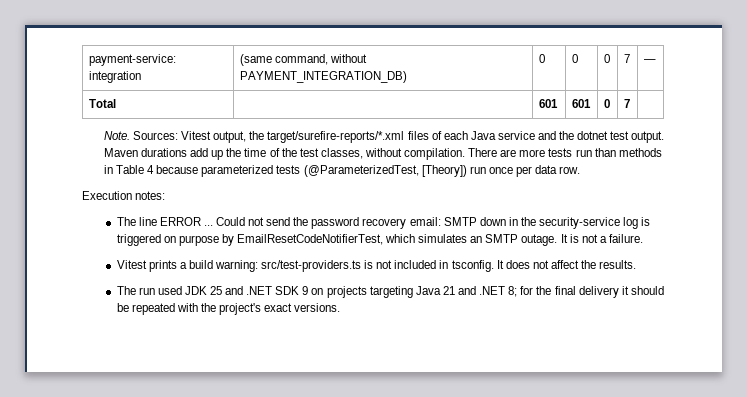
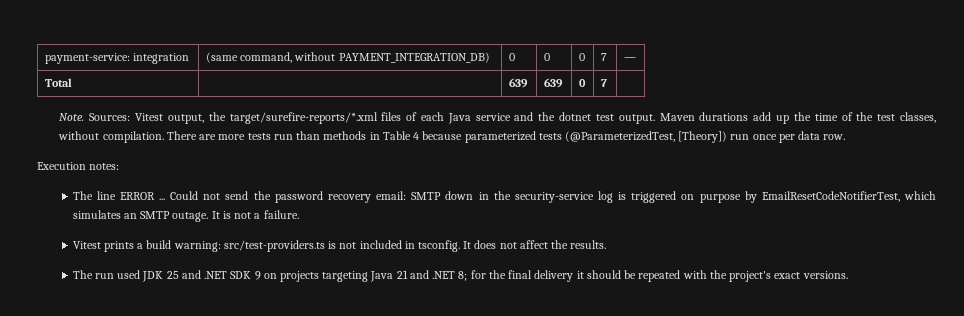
- Total | | 601 | 601 | 0 | 7 |
+ Total | | 639 | 639 | 0 | 7 |

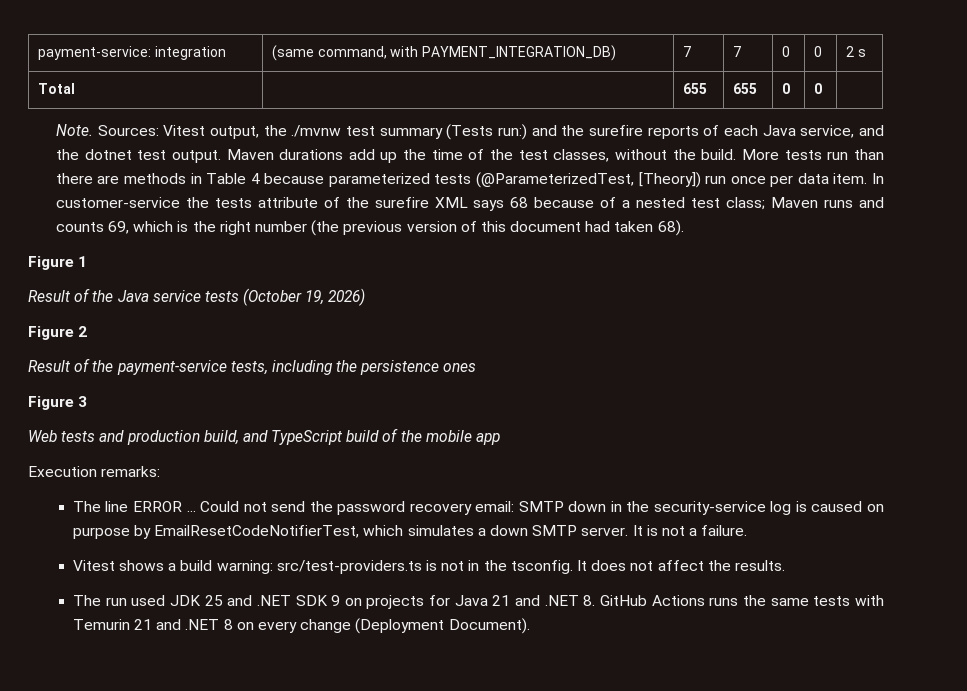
- payment-service: integration | (same command, without PAYMENT_INTEGRATION_DB) | 0 | 0 | 0 | 7 | —
+ payment-service: integration | (same command, with PAYMENT_INTEGRATION_DB) | 7 | 7 | 0 | 0 | 2 s
- Total | | 639 | 639 | 0 | 7 |
+ Total | | 655 | 655 | 0 | 0 |
- Sources: Vitest output, the target/surefire-reports/*.xml files of each Java service and the dotnet test output.
+ Sources: Vitest output, the ./mvnw test summary (Tests run:) and the surefire reports of each Java service, and the dotnet test output.
- Maven durations add up the time of the test classes, without compilation. There are more tests run than methods in Table 4 because parameterized tests (@ParameterizedTest, [Theory]) run once per data row.
+ Maven durations add up the time of the test classes, without the build. More tests run than there are methods in Table 4 because parameterized tests (@ParameterizedTest, [Theory]) run once per data item. In customer-service the tests attribute of the surefire XML says 68 because of a nested test class; Maven runs and counts 69, which is the right number (the previous version of this document had taken 68).
+ Figure 1
+ Result of the Java service tests (October 19, 2026)
+ Figure 2
+ Result of the payment-service tests, including the persistence ones
+ Figure 3
+ Web tests and production build, and TypeScript build of the mobile app
- Execution notes:
+ Execution remarks:
- Could not send the password recovery email: SMTP down in the security-service log is triggered on purpose by EmailResetCodeNotifierTest, which simulates an SMTP outage.
+ Could not send the password recovery email: SMTP down in the security-service log is caused on purpose by EmailResetCodeNotifierTest, which simulates a down SMTP server.
- Vitest prints a build warning: src/test-providers.ts is not included in tsconfig.
+ Vitest shows a build warning: src/test-providers.ts is not in the tsconfig.
- The run used JDK 25 and .NET SDK 9 on projects targeting Java 21 and .NET 8; for the final delivery it should be repeated with the project's exact versions.
+ The run used JDK 25 and .NET SDK 9 on projects for Java 21 and .NET 8. GitHub Actions runs the same tests with Temurin 21 and .NET 8 on every change (Deployment Document).

